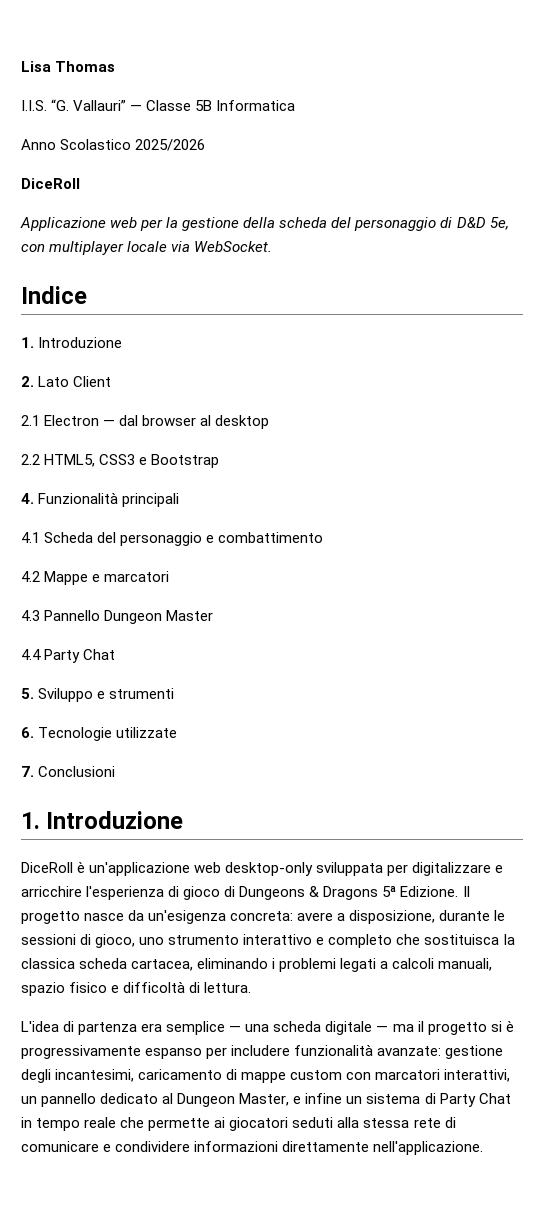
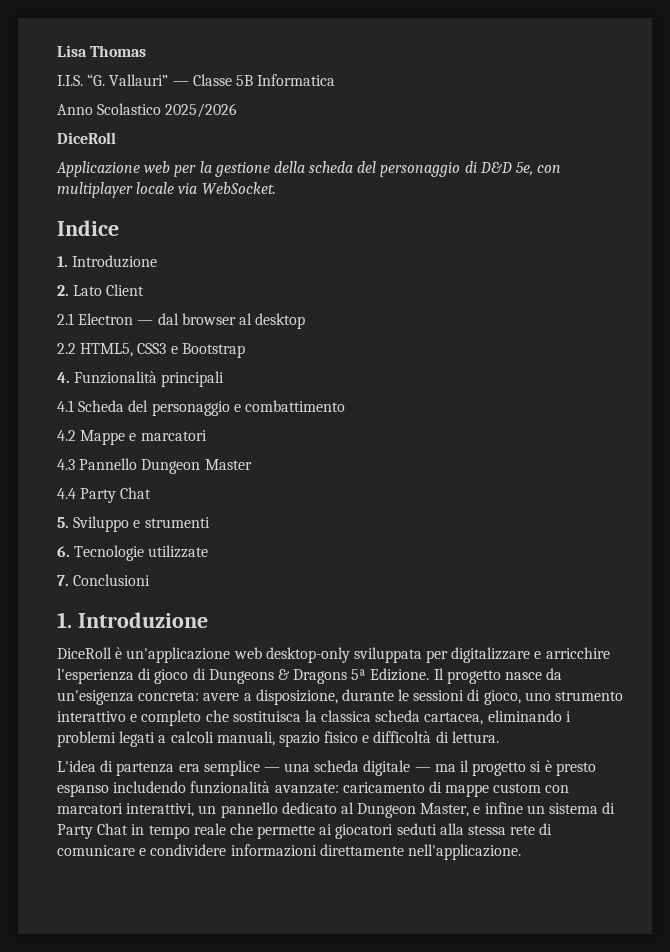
- L'idea di partenza era semplice — una scheda digitale — ma il progetto si è progressivamente espanso per includere funzionalità avanzate: gestione degli incantesimi, caricamento di mappe custom con marcatori interattivi, un pannello dedicato al Dungeon Master, e infine un sistema di Party Chat in tempo reale che permette ai giocatori seduti alla stessa rete di comunicare e condividere informazioni direttamente nell'applicazione.
+ L'idea di partenza era semplice — una scheda digitale — ma il progetto si è presto espanso includendo funzionalità avanzate: caricamento di mappe custom con marcatori interattivi, un pannello dedicato al Dungeon Master, e infine un sistema di Party Chat in tempo reale che permette ai giocatori seduti alla stessa rete di comunicare e condividere informazioni direttamente nell'applicazione.

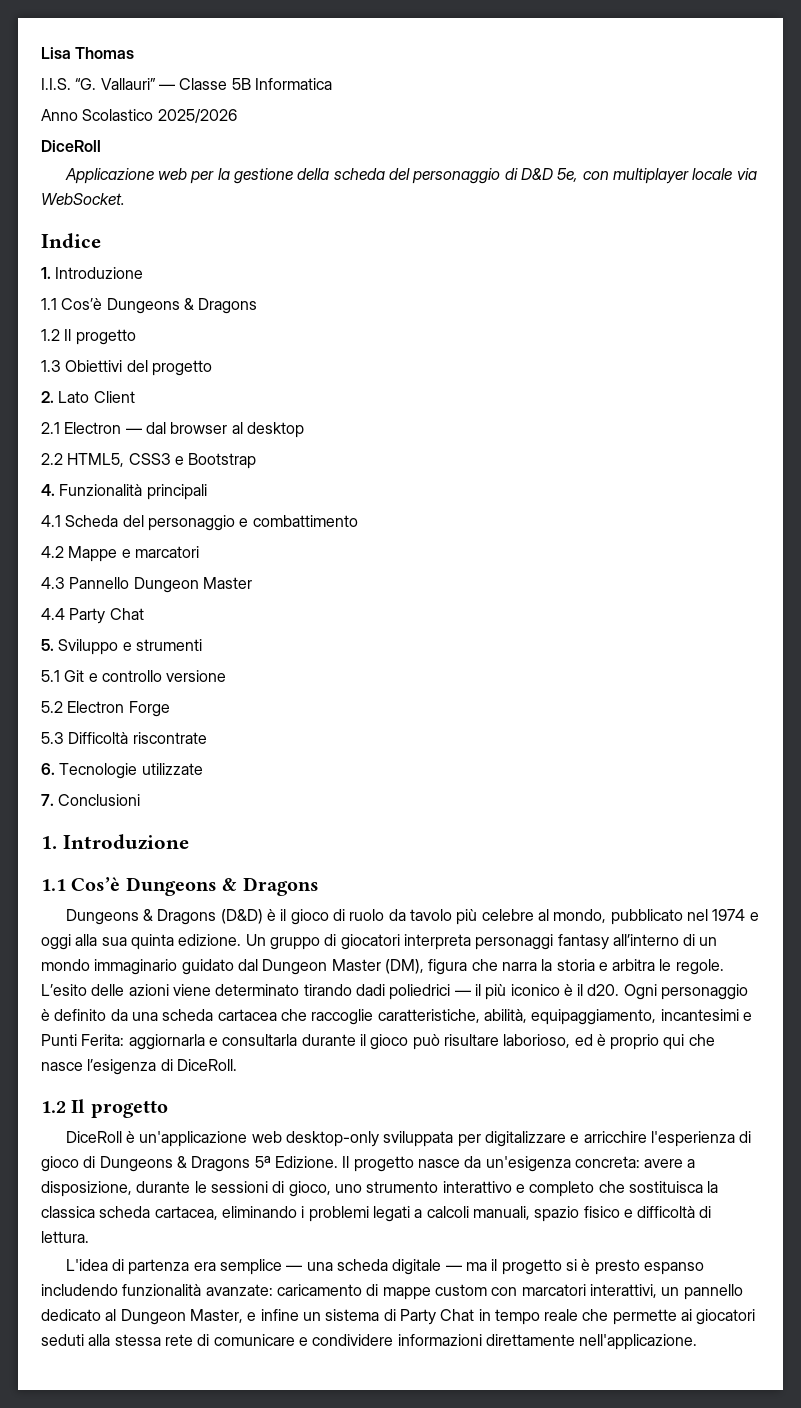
  Indice
  1. Introduzione
+ 1.1 Cos’è Dungeons & Dragons
+ 1.2 Il progetto
+ 1.3 Obiettivi del progetto
+ 5.1 Git e controllo versione
+ 5.2 Electron Forge
+ 5.3 Difficoltà riscontrate
  7. Conclusioni
  1. Introduzione
+ 1.1 Cos’è Dungeons & Dragons
+ Dungeons & Dragons (D&D) è il gioco di ruolo da tavolo più celebre al mondo, pubblicato nel 1974 e oggi alla sua quinta edizione. Un gruppo di giocatori interpreta personaggi fantasy all’interno di un mondo immaginario guidato dal Dungeon Master (DM), figura che narra la storia e arbitra le regole. L’esito delle azioni viene determinato tirando dadi poliedrici — il più iconico è il d20. Ogni personaggio è definito da una scheda cartacea che raccoglie caratteristiche, abilità, equipaggiamento, incantesimi e Punti Ferita: aggiornarla e consultarla durante il gioco può risultare laborioso, ed è proprio qui che nasce l’esigenza di DiceRoll.
+ 1.2 Il progetto

